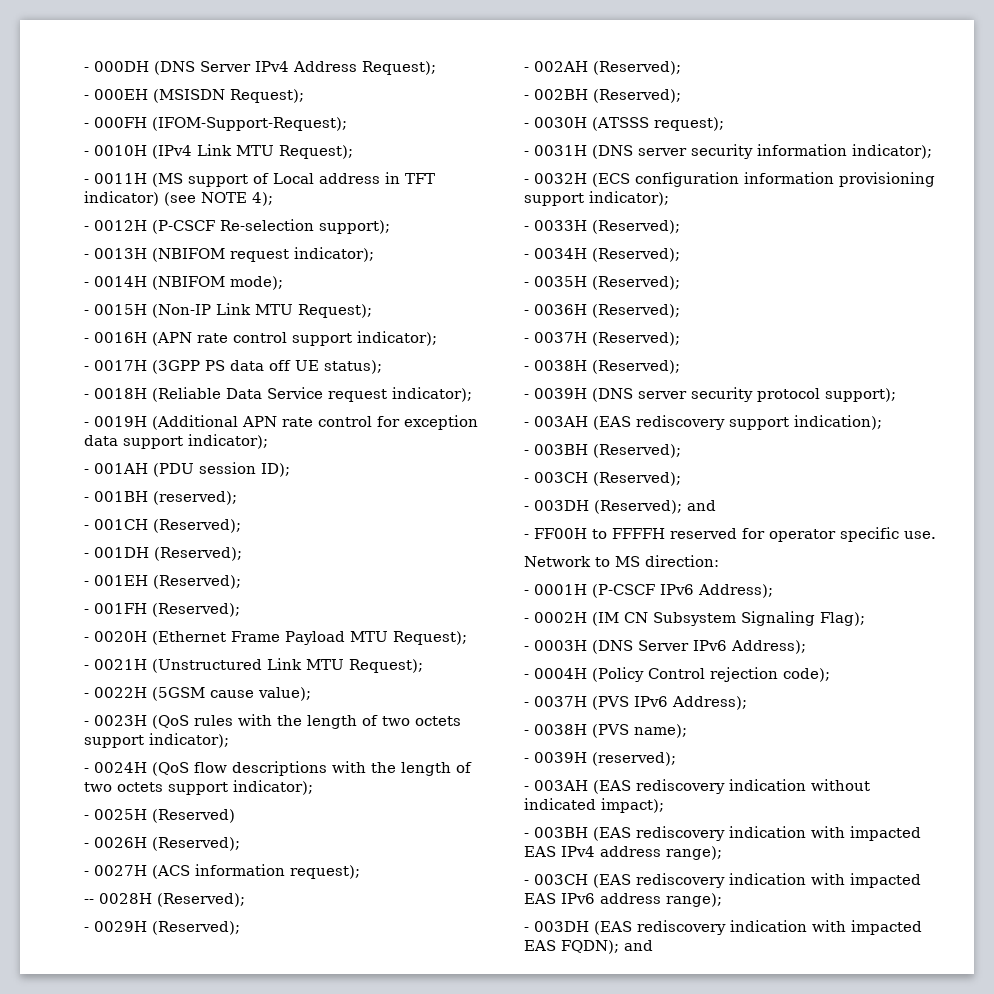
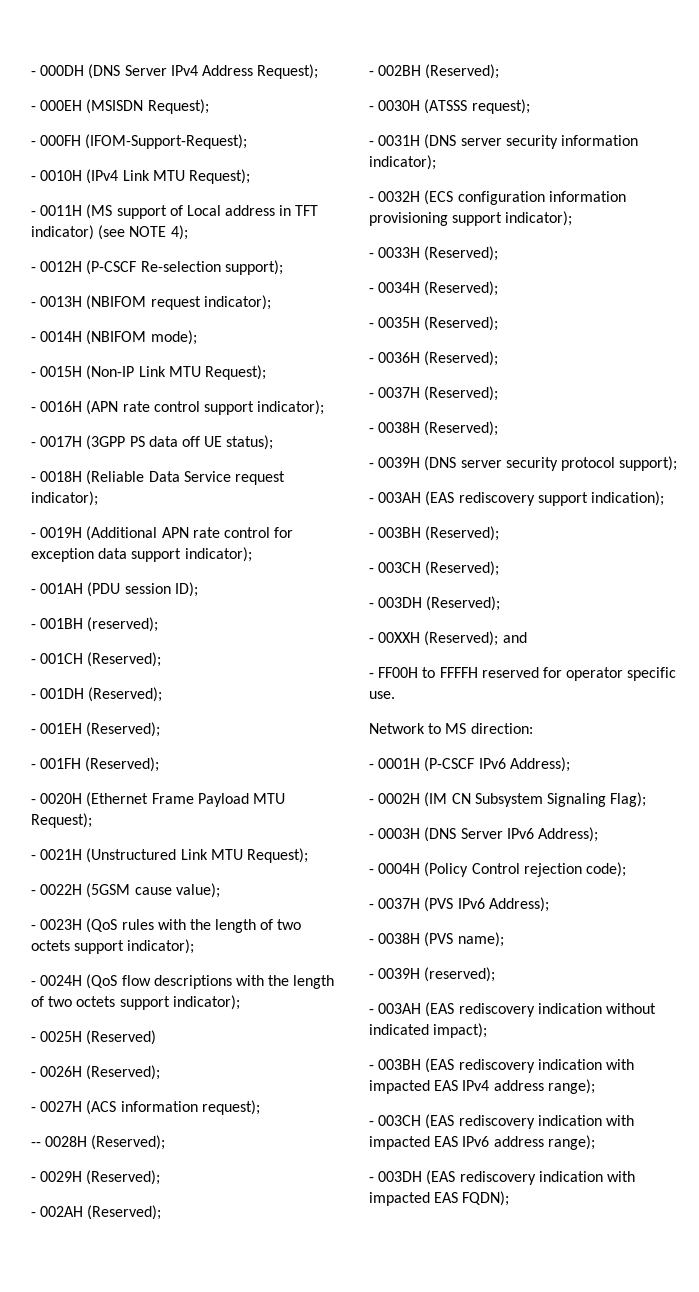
- - 003DH (Reserved); and
+ - 003DH (Reserved);
+ - 00XXH (Reserved); and
- - 003DH (EAS rediscovery indication with impacted EAS FQDN); and
+ - 003DH (EAS rediscovery indication with impacted EAS FQDN);

